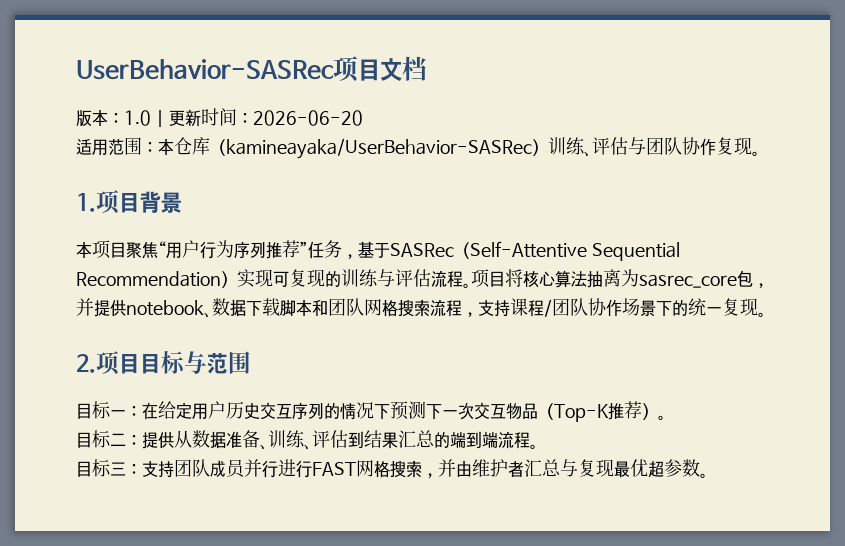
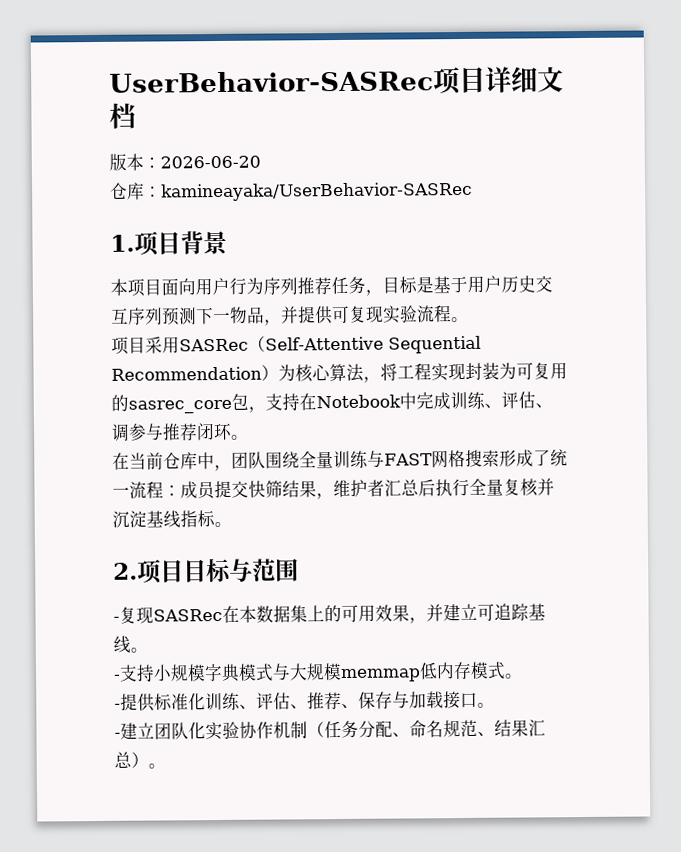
- UserBehavior-SASRec项目文档
+ UserBehavior-SASRec项目详细文档
- 版本：1.0 | 更新时间：2026-06-20
- 适用范围：本仓库（kamineayaka/UserBehavior-SASRec）训练、评估与团队协作复现。
+ 版本：2026-06-20
+ 仓库：kamineayaka/UserBehavior-SASRec
- 本项目聚焦“用户行为序列推荐”任务，基于SASRec（Self-Attentive Sequential Recommendation）实现可复现的训练与评估流程。项目将核心算法抽离为sasrec_core包，并提供notebook、数据下载脚本和团队网格搜索流程，支持课程/团队协作场景下的统一复现。
+ 本项目面向用户行为序列推荐任务，目标是基于用户历史交互序列预测下一物品，并提供可复现实验流程。
+ 项目采用SASRec（Self-Attentive Sequential Recommendation）为核心算法，将工程实现封装为可复用的sasrec_core包，支持在Notebook中完成训练、评估、调参与推荐闭环。
+ 在当前仓库中，团队围绕全量训练与FAST网格搜索形成了统一流程：成员提交快筛结果，维护者汇总后执行全量复核并沉淀基线指标。
- 目标一：在给定用户历史交互序列的情况下预测下一次交互物品（Top-K推荐）。
- 目标二：提供从数据准备、训练、评估到结果汇总的端到端流程。
- 目标三：支持团队成员并行进行FAST网格搜索，并由维护者汇总与复现最优超参数。
+ -复现SASRec在本数据集上的可用效果，并建立可追踪基线。
+ -支持小规模字典模式与大规模memmap低内存模式。
+ -提供标准化训练、评估、推荐、保存与加载接口。
+ -建立团队化实验协作机制（任务分配、命名规范、结果汇总）。

